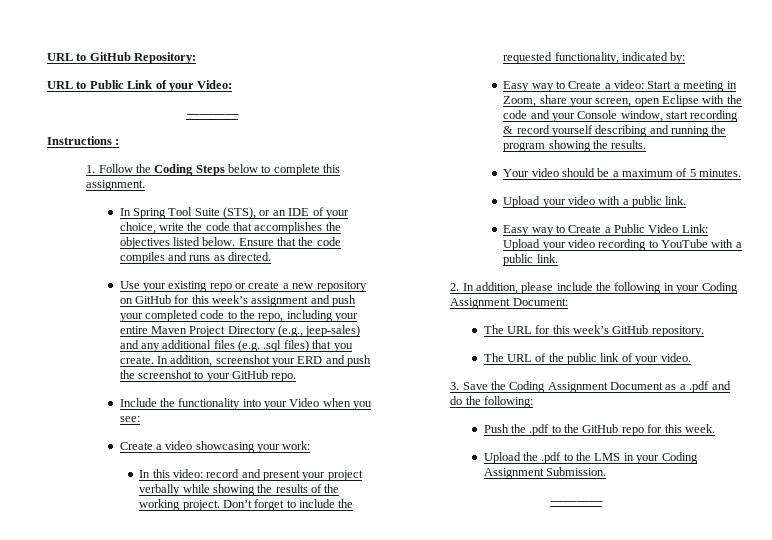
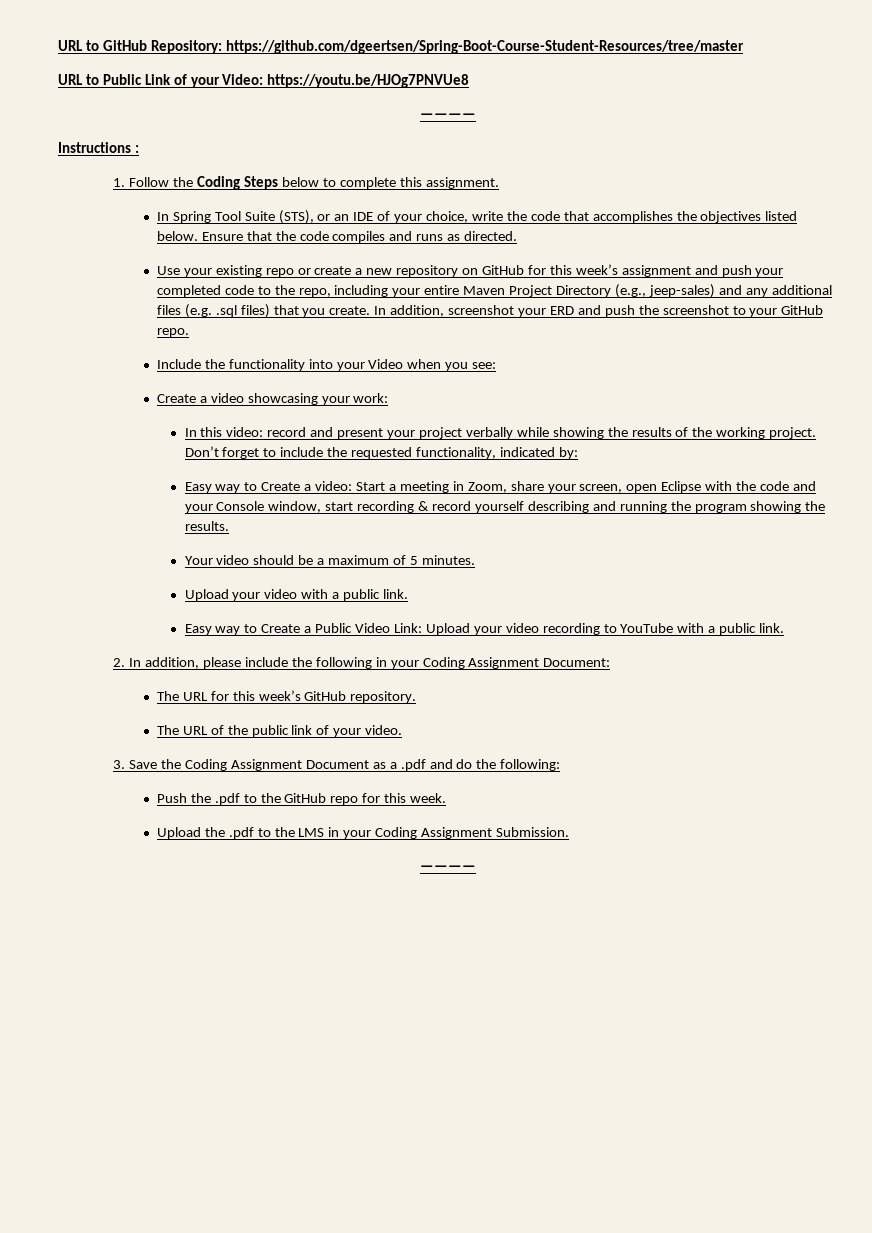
- URL to GitHub Repository:
+ URL to GitHub Repository: https://github.com/dgeertsen/Spring-Boot-Course-Student-Resources/tree/master
- URL to Public Link of your Video:
+ URL to Public Link of your Video: https://youtu.be/HJOg7PNVUe8

